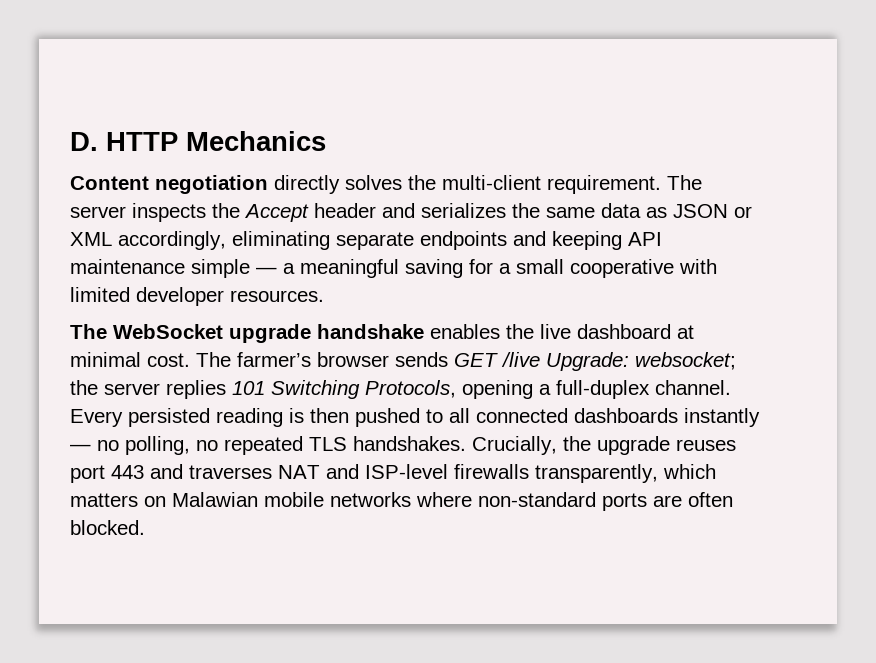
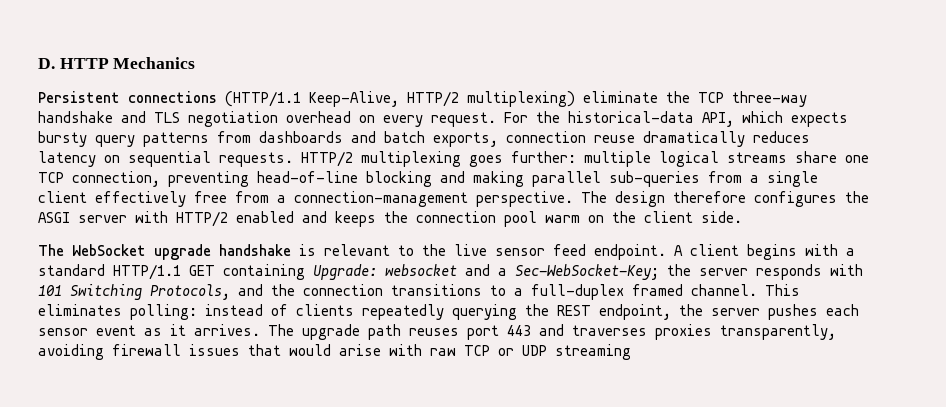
- Content negotiation directly solves the multi-client requirement. The server inspects the Accept header and serializes the same data as JSON or XML accordingly, eliminating separate endpoints and keeping API maintenance simple — a meaningful saving for a small cooperative with limited developer resources.
- The WebSocket upgrade handshake enables the live dashboard at minimal cost. The farmer’s browser sends GET /live Upgrade: websocket; the server replies 101 Switching Protocols, opening a full-duplex channel. Every persisted reading is then pushed to all connected dashboards instantly — no polling, no repeated TLS handshakes. Crucially, the upgrade reuses port 443 and traverses NAT and ISP-level firewalls transparently, which matters on Malawian mobile networks where non-standard ports are often blocked.
+ Persistent connections (HTTP/1.1 Keep-Alive, HTTP/2 multiplexing) eliminate the TCP three-way handshake and TLS negotiation overhead on every request. For the historical-data API, which expects bursty query patterns from dashboards and batch exports, connection reuse dramatically reduces latency on sequential requests. HTTP/2 multiplexing goes further: multiple logical streams share one TCP connection, preventing head-of-line blocking and making parallel sub-queries from a single client effectively free from a connection-management perspective. The design therefore configures the ASGI server with HTTP/2 enabled and keeps the connection pool warm on the client side.
+ The WebSocket upgrade handshake is relevant to the live sensor feed endpoint. A client begins with a standard HTTP/1.1 GET containing Upgrade: websocket and a Sec-WebSocket-Key; the server responds with 101 Switching Protocols, and the connection transitions to a full-duplex framed channel. This eliminates polling: instead of clients repeatedly querying the REST endpoint, the server pushes each sensor event as it arrives. The upgrade path reuses port 443 and traverses proxies transparently, avoiding firewall issues that would arise with raw TCP or UDP streaming

